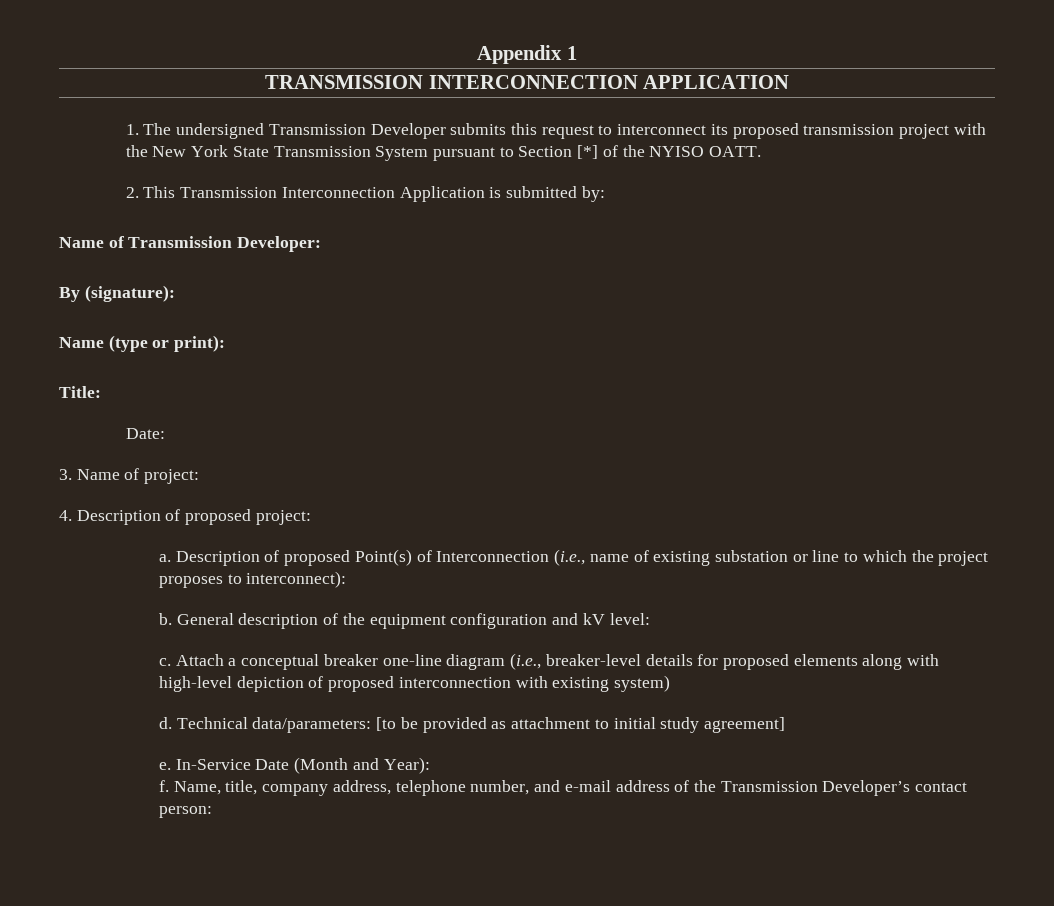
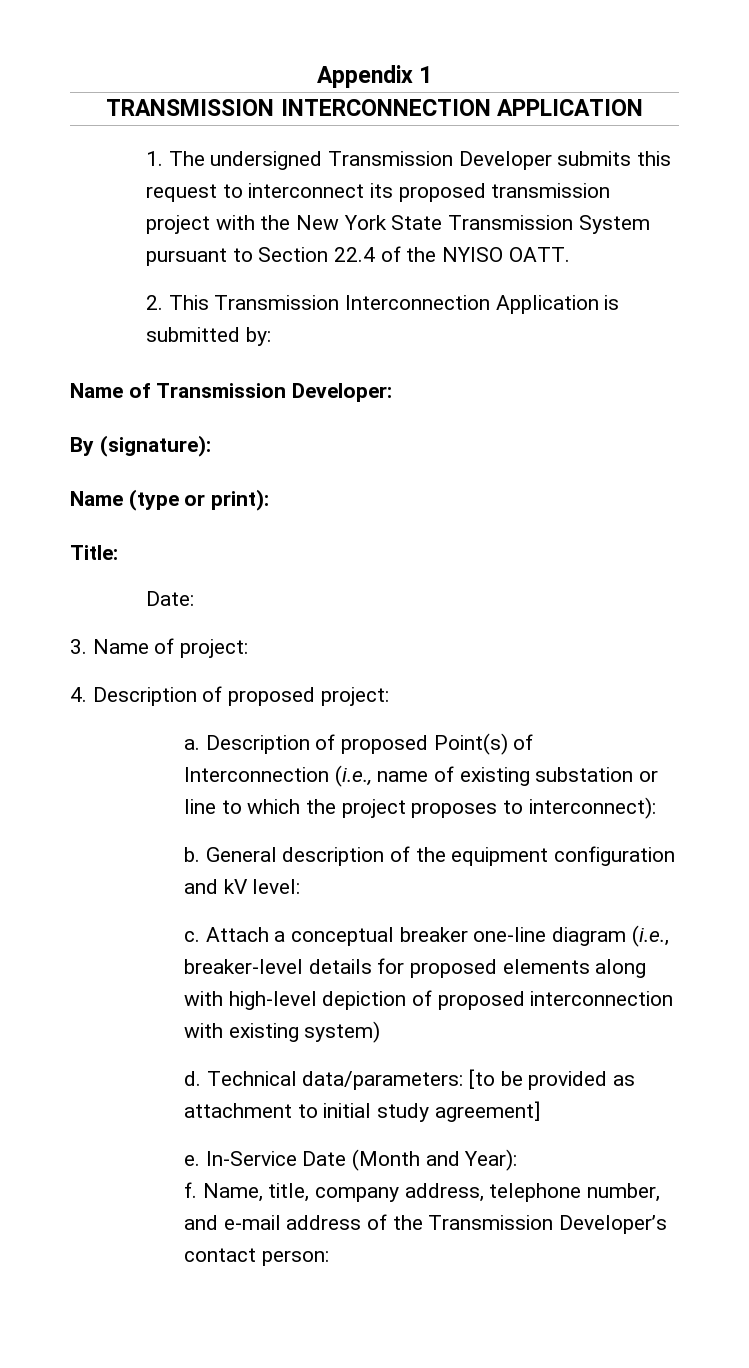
- 1. The undersigned Transmission Developer submits this request to interconnect its proposed transmission project with the New York State Transmission System pursuant to Section [*] of the NYISO OATT.
+ 1. The undersigned Transmission Developer submits this request to interconnect its proposed transmission project with the New York State Transmission System pursuant to Section 22.4 of the NYISO OATT.

